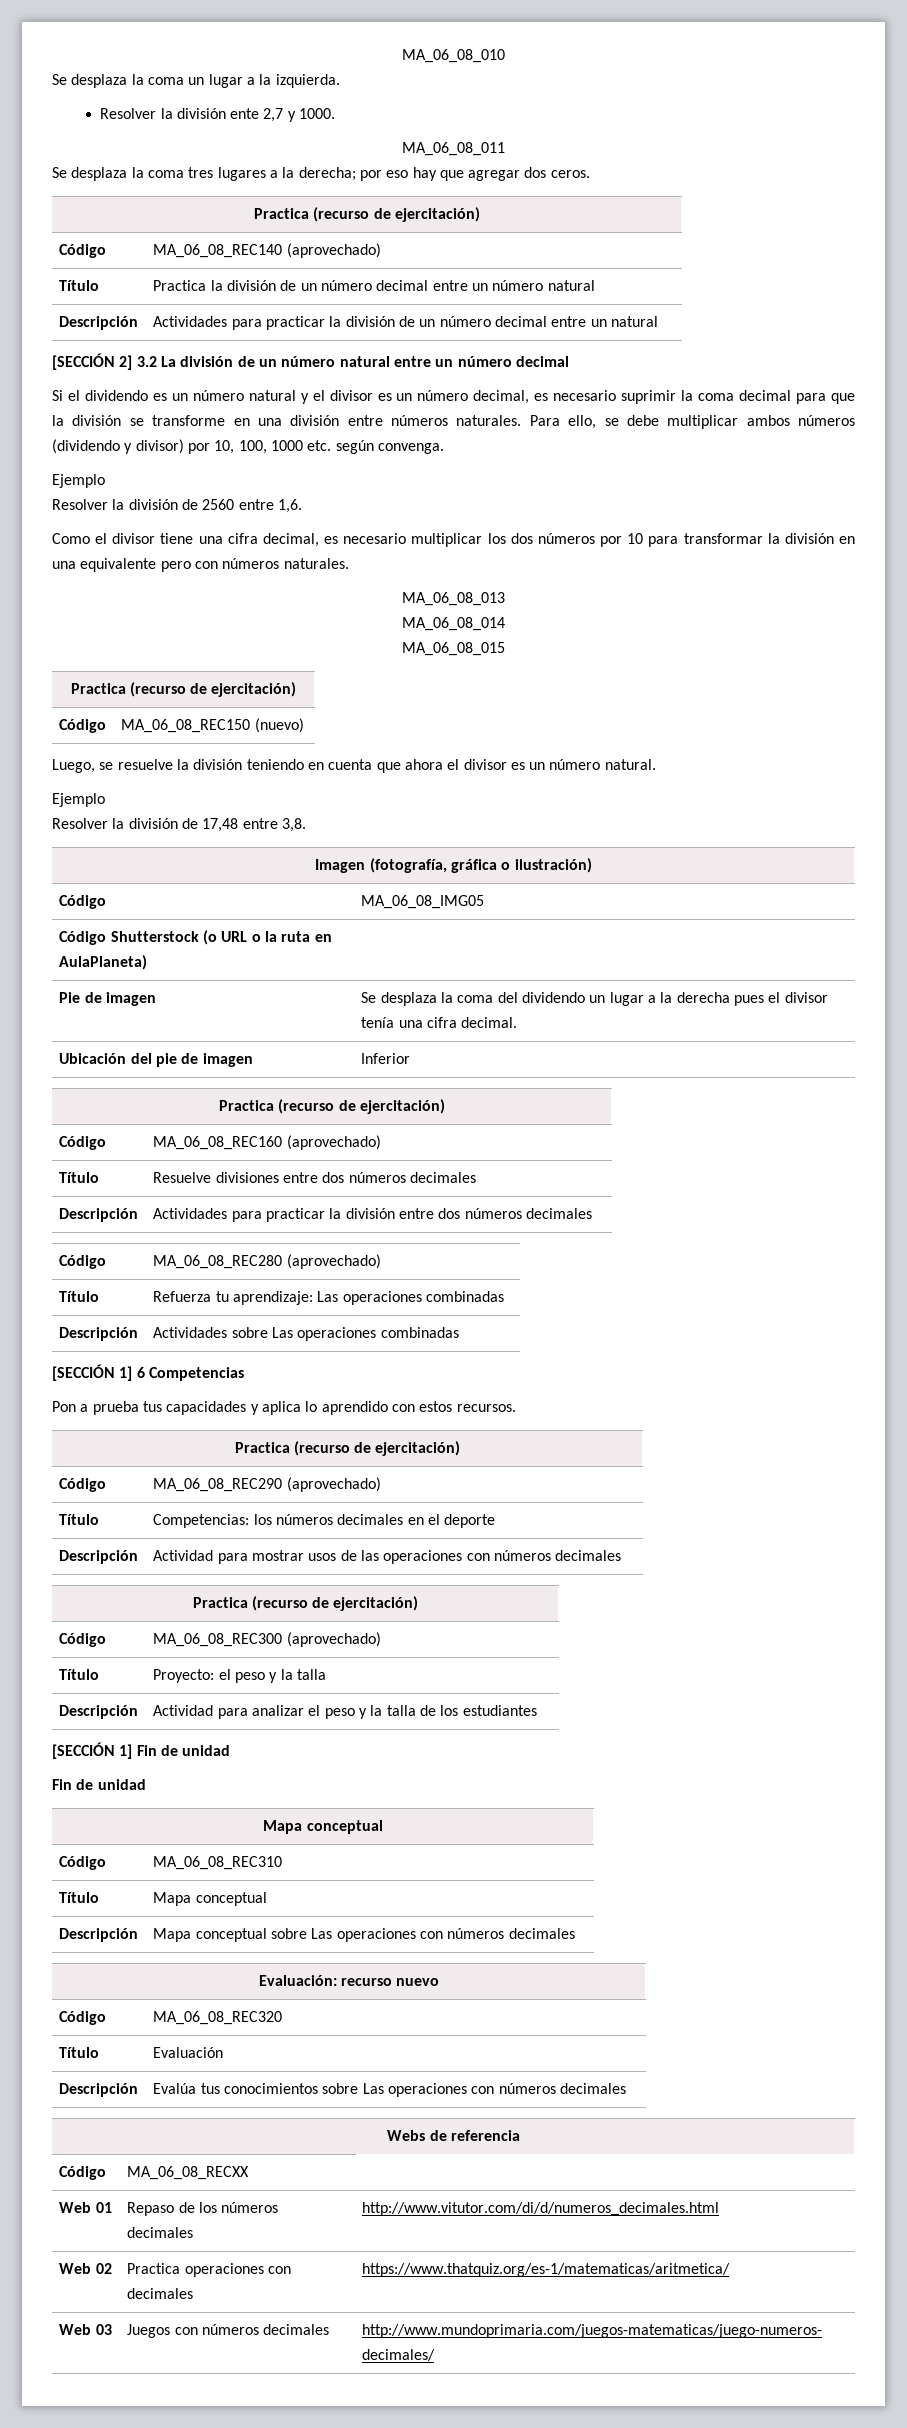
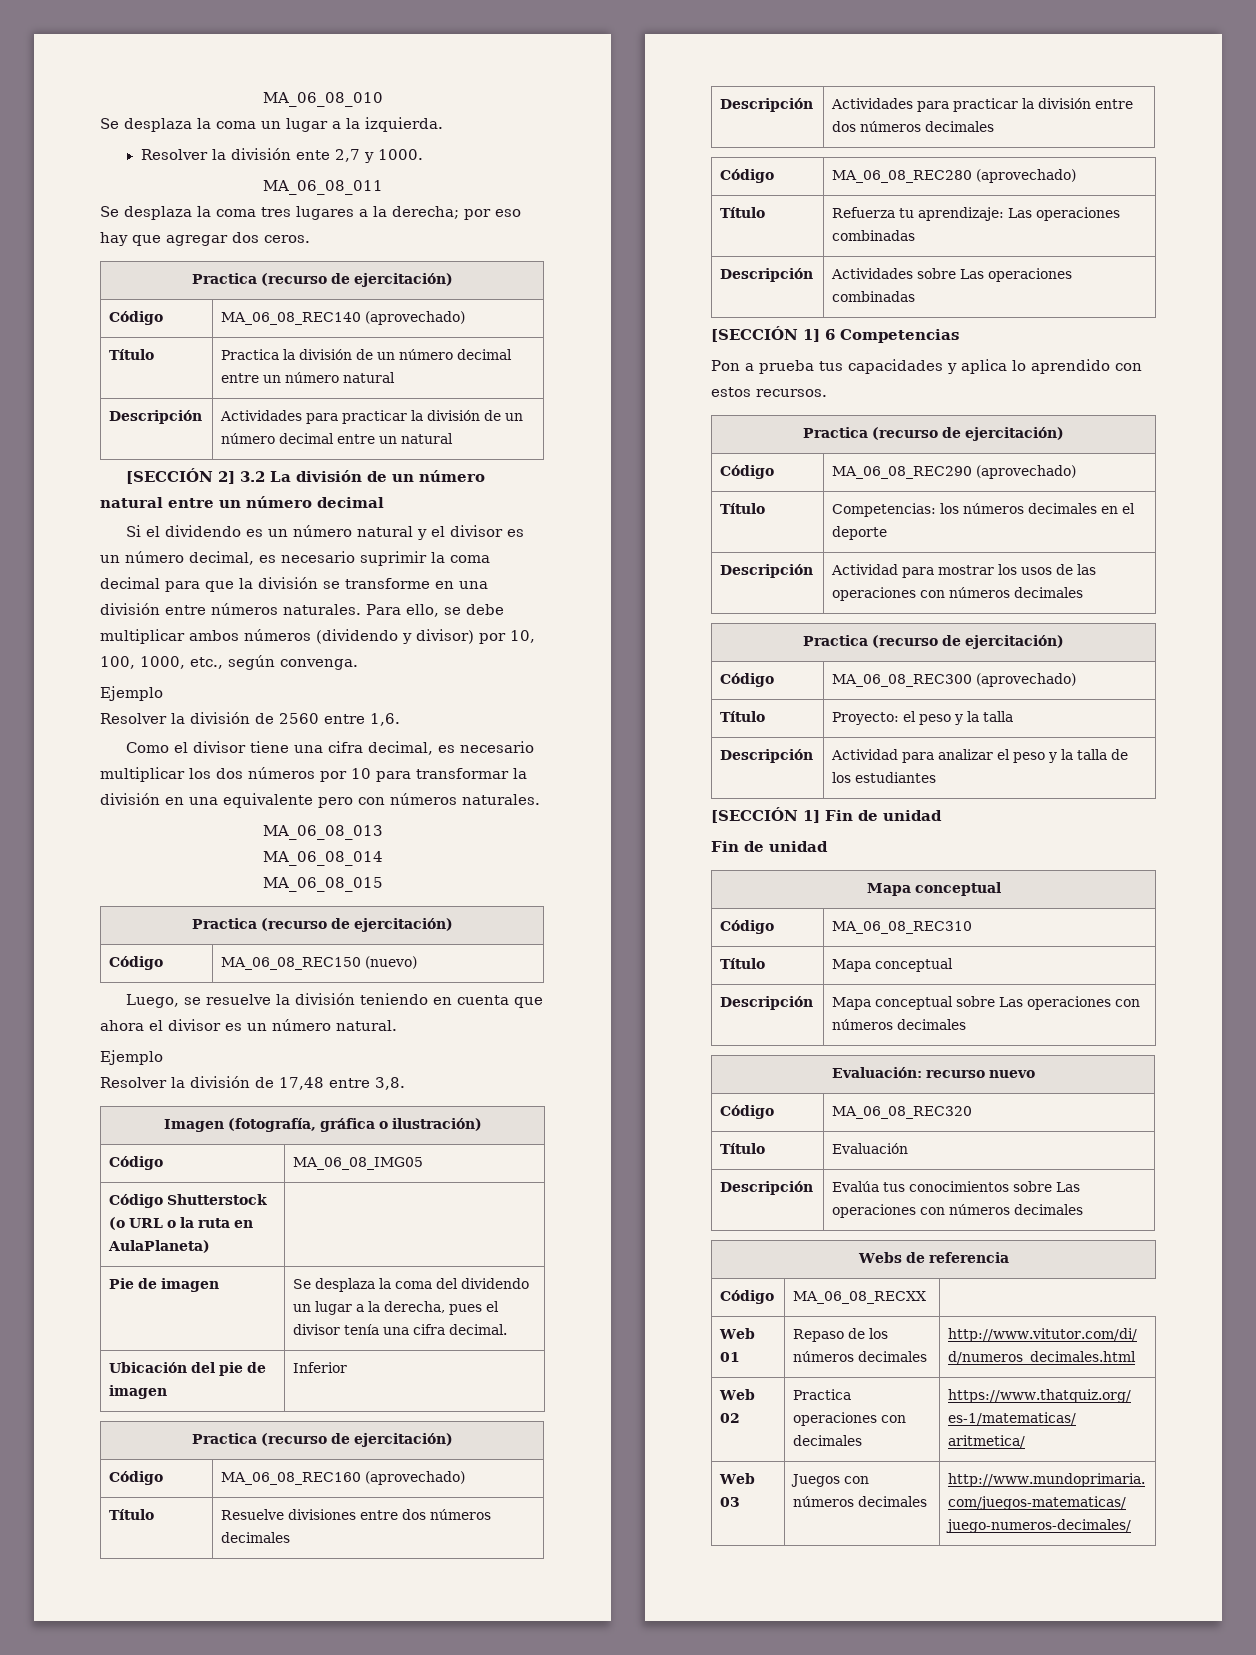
- Para ello, se debe multiplicar ambos números (dividendo y divisor) por 10, 100, 1000 etc. según convenga.
+ Para ello, se debe multiplicar ambos números (dividendo y divisor) por 10, 100, 1000, etc., según convenga.
- Pie de imagen | Se desplaza la coma del dividendo un lugar a la derecha pues el divisor tenía una cifra decimal.
+ Pie de imagen | Se desplaza la coma del dividendo un lugar a la derecha, pues el divisor tenía una cifra decimal.
- Descripción | Actividad para mostrar usos de las operaciones con números decimales
+ Descripción | Actividad para mostrar los usos de las operaciones con números decimales

